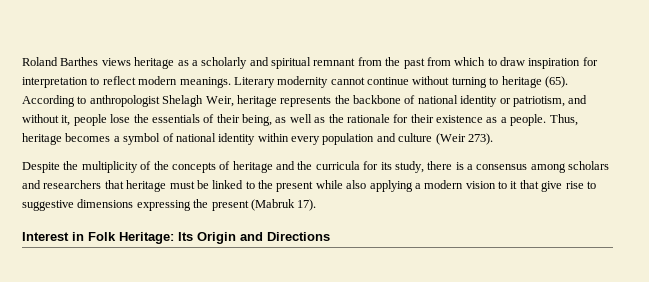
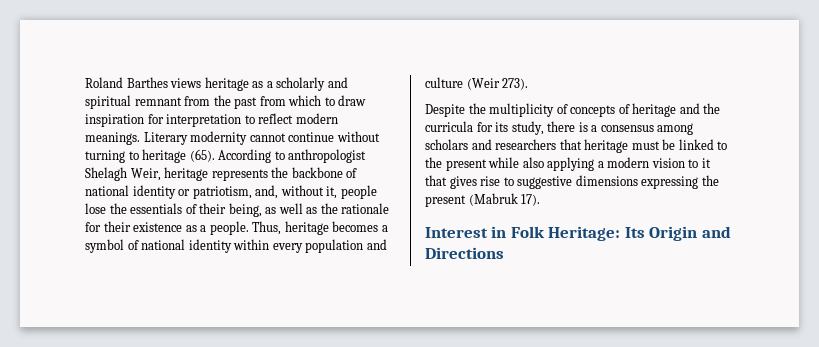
- According to anthropologist Shelagh Weir, heritage represents the backbone of national identity or patriotism, and without it, people lose the essentials of their being, as well as the rationale for their existence as a people.
+ According to anthropologist Shelagh Weir, heritage represents the backbone of national identity or patriotism, and, without it, people lose the essentials of their being, as well as the rationale for their existence as a people.
- Despite the multiplicity of the concepts of heritage and the curricula for its study, there is a consensus among scholars and researchers that heritage must be linked to the present while also applying a modern vision to it that give rise to suggestive dimensions expressing the present (Mabruk 17).
+ Despite the multiplicity of concepts of heritage and the curricula for its study, there is a consensus among scholars and researchers that heritage must be linked to the present while also applying a modern vision to it that gives rise to suggestive dimensions expressing the present (Mabruk 17).

